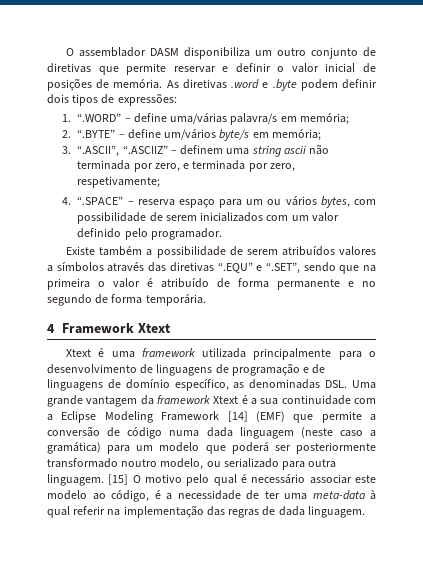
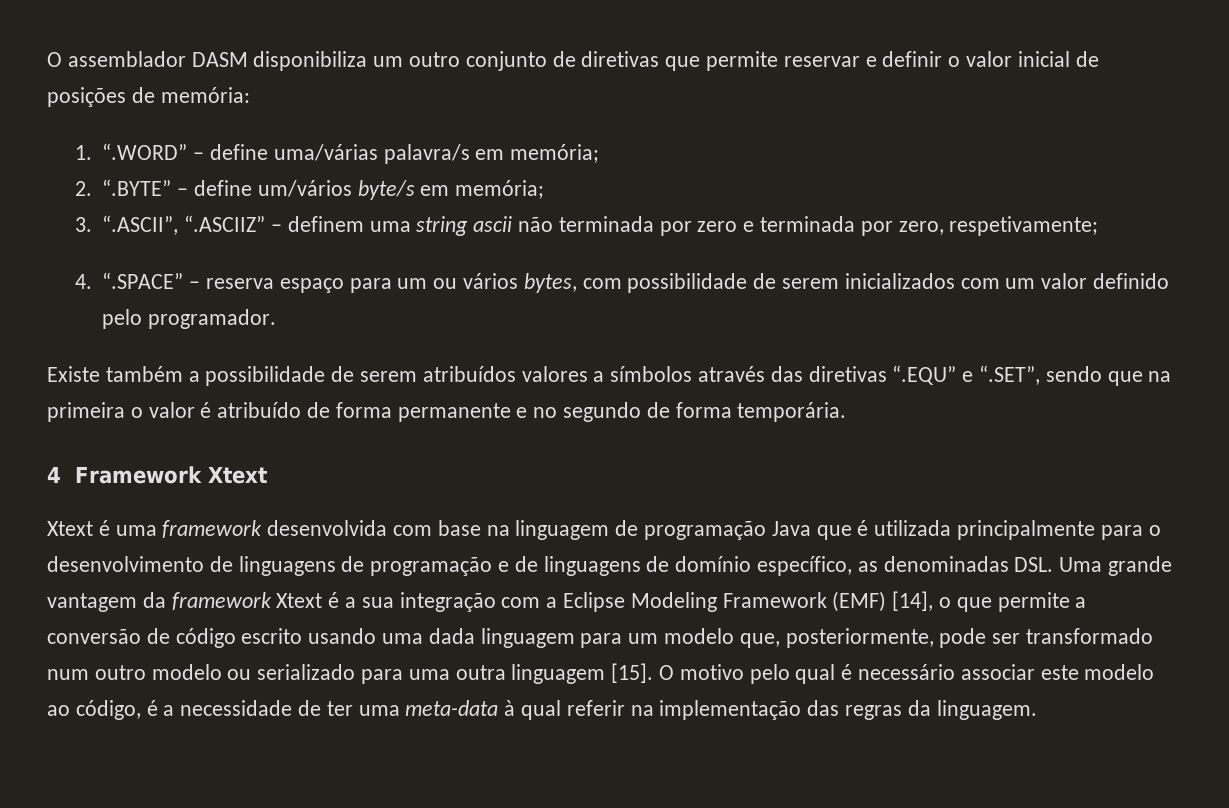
- O assemblador DASM disponibiliza um outro conjunto de diretivas que permite reservar e definir o valor inicial de posições de memória. As diretivas .word e .byte podem definir dois tipos de expressões:
+ O assemblador DASM disponibiliza um outro conjunto de diretivas que permite reservar e definir o valor inicial de posições de memória:
- 3. “.ASCII”, “.ASCIIZ” – definem uma string ascii não terminada por zero, e terminada por zero, respetivamente;
+ 3. “.ASCII”, “.ASCIIZ” – definem uma string ascii não terminada por zero e terminada por zero, respetivamente;
- Xtext é uma framework utilizada principalmente para o desenvolvimento de linguagens de programação e de linguagens de domínio específico, as denominadas DSL. Uma grande vantagem da framework Xtext é a sua continuidade com a Eclipse Modeling Framework [14] (EMF) que permite a conversão de código numa dada linguagem (neste caso a gramática) para um modelo que poderá ser posteriormente transformado noutro modelo, ou serializado para outra linguagem. [15] O motivo pelo qual é necessário associar este modelo ao código, é a necessidade de ter uma meta-data à qual referir na implementação das regras de dada linguagem.
+ Xtext é uma framework desenvolvida com base na linguagem de programação Java que é utilizada principalmente para o desenvolvimento de linguagens de programação e de linguagens de domínio específico, as denominadas DSL. Uma grande vantagem da framework Xtext é a sua integração com a Eclipse Modeling Framework (EMF) [14], o que permite a conversão de código escrito usando uma dada linguagem para um modelo que, posteriormente, pode ser transformado num outro modelo ou serializado para uma outra linguagem [15]. O motivo pelo qual é necessário associar este modelo ao código, é a necessidade de ter uma meta-data à qual referir na implementação das regras da linguagem.

